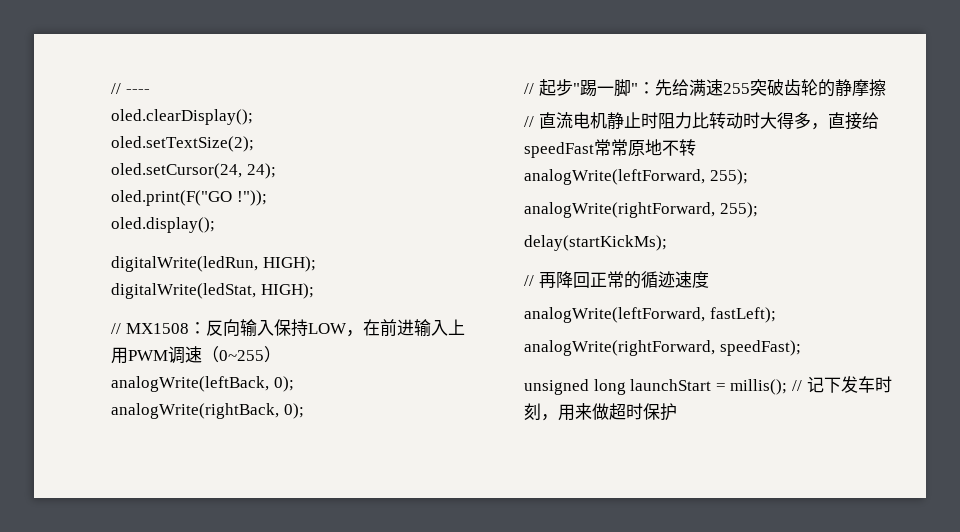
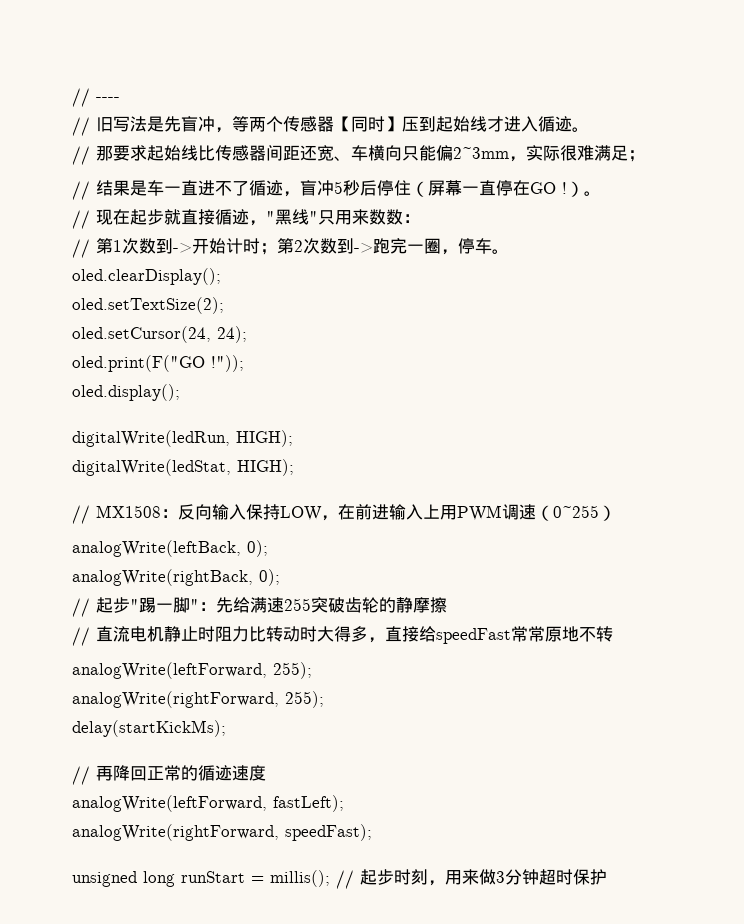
+ // 旧写法是先盲冲，等两个传感器【同时】压到起始线才进入循迹。
+ // 那要求起始线比传感器间距还宽、车横向只能偏2~3mm，实际很难满足；
+ // 结果是车一直进不了循迹，盲冲5秒后停住（屏幕一直停在GO !）。
+ // 现在起步就直接循迹，"黑线"只用来数数：
+ // 第1次数到->开始计时；第2次数到->跑完一圈，停车。
- unsigned long launchStart = millis(); // 记下发车时刻，用来做超时保护
+ unsigned long runStart = millis(); // 起步时刻，用来做3分钟超时保护

